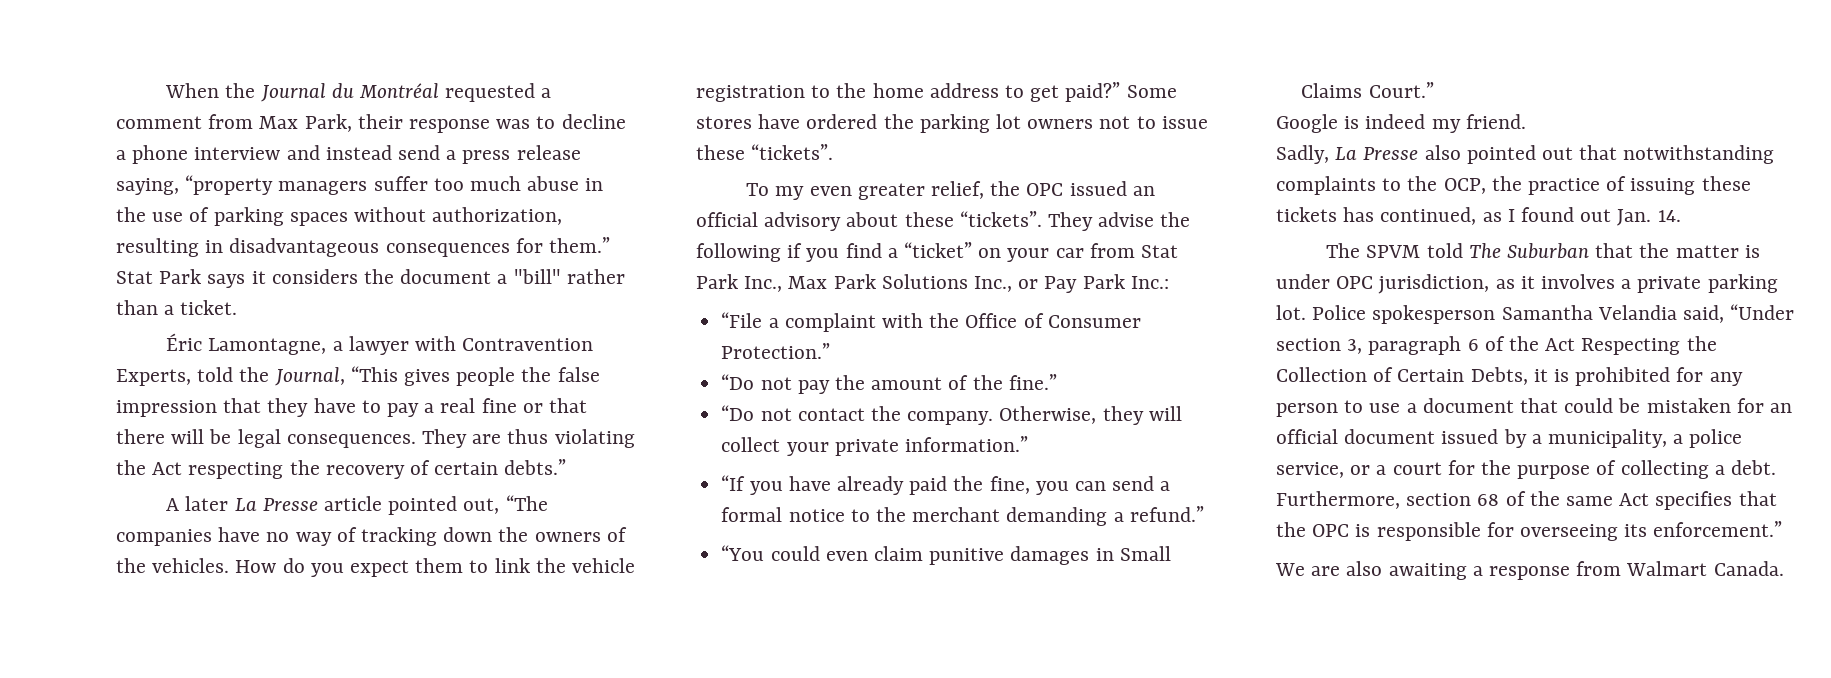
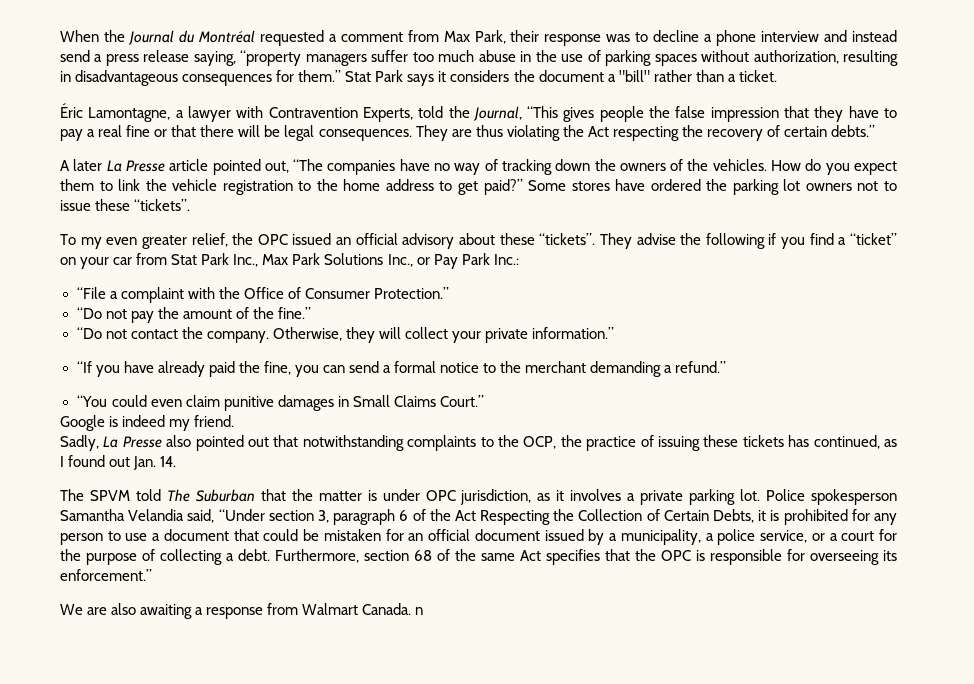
- We are also awaiting a response from Walmart Canada.
+ We are also awaiting a response from Walmart Canada. n

